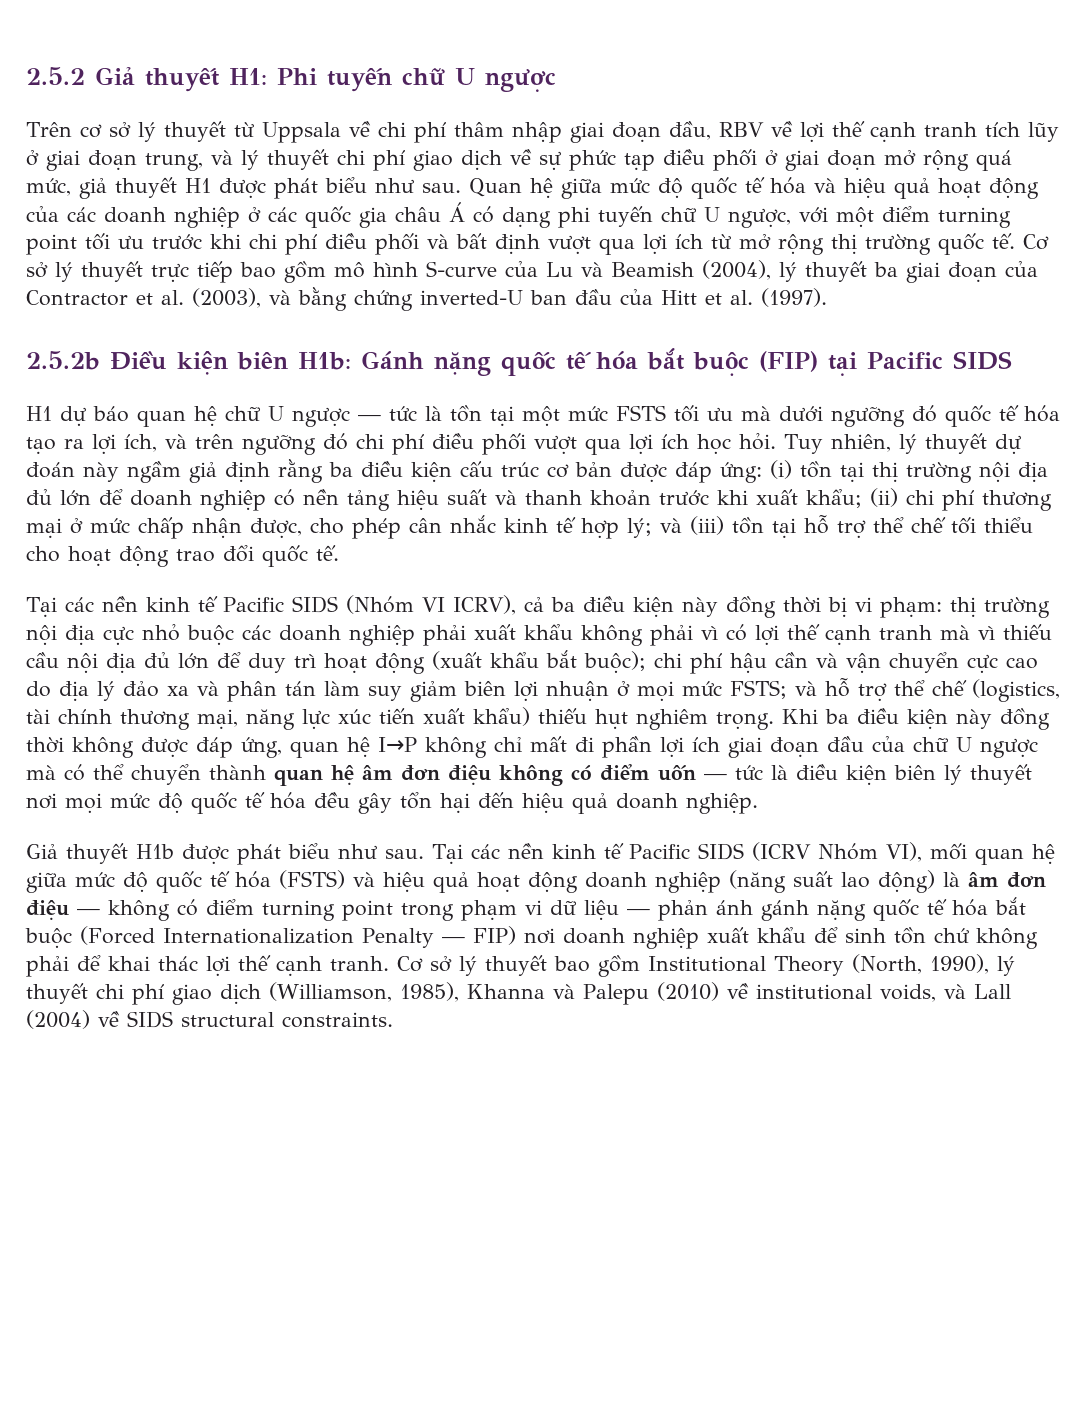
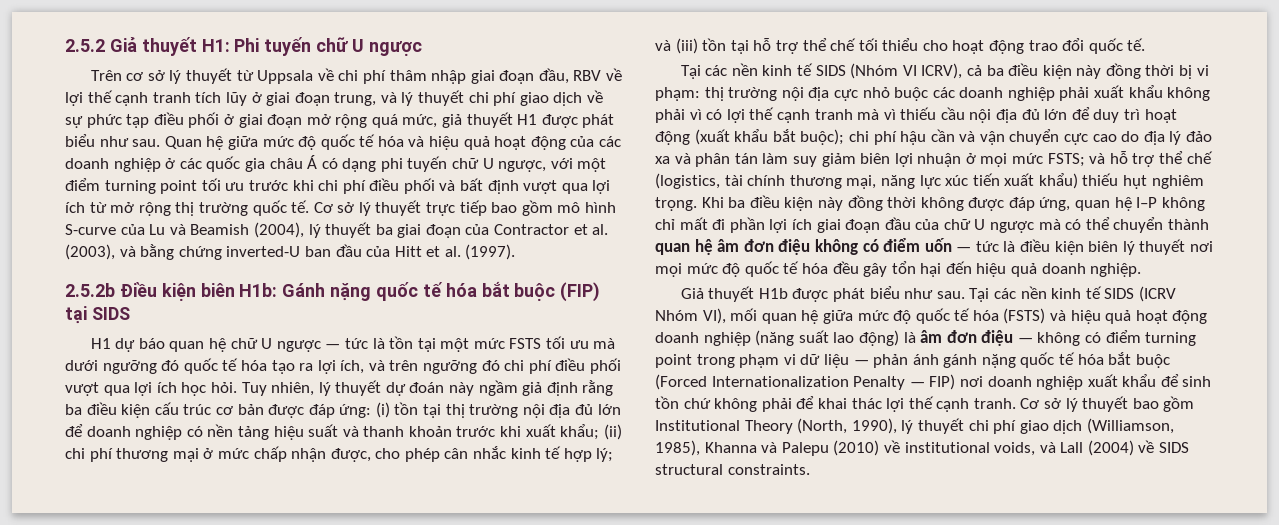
- 2.5.2b Điều kiện biên H1b: Gánh nặng quốc tế hóa bắt buộc (FIP) tại Pacific SIDS
+ 2.5.2b Điều kiện biên H1b: Gánh nặng quốc tế hóa bắt buộc (FIP) tại SIDS
- Tại các nền kinh tế Pacific SIDS (Nhóm VI ICRV), cả ba điều kiện này đồng thời bị vi phạm:
+ Tại các nền kinh tế SIDS (Nhóm VI ICRV), cả ba điều kiện này đồng thời bị vi phạm:
- Khi ba điều kiện này đồng thời không được đáp ứng, quan hệ I→P không chỉ mất đi phần lợi ích giai đoạn đầu của chữ U ngược mà có thể chuyển thành quan hệ âm đơn điệu không có điểm uốn — tức là điều kiện biên lý thuyết nơi mọi mức độ quốc tế hóa đều gây tổn hại đến hiệu quả doanh nghiệp.
+ Khi ba điều kiện này đồng thời không được đáp ứng, quan hệ I–P không chỉ mất đi phần lợi ích giai đoạn đầu của chữ U ngược mà có thể chuyển thành quan hệ âm đơn điệu không có điểm uốn — tức là điều kiện biên lý thuyết nơi mọi mức độ quốc tế hóa đều gây tổn hại đến hiệu quả doanh nghiệp.
- Tại các nền kinh tế Pacific SIDS (ICRV Nhóm VI), mối quan hệ giữa mức độ quốc tế hóa (FSTS) và hiệu quả hoạt động doanh nghiệp (năng suất lao động) là âm đơn điệu — không có điểm turning point trong phạm vi dữ liệu — phản ánh gánh nặng quốc tế hóa bắt buộc (Forced Internationalization Penalty — FIP) nơi doanh nghiệp xuất khẩu để sinh tồn chứ không phải để khai thác lợi thế cạnh tranh.
+ Tại các nền kinh tế SIDS (ICRV Nhóm VI), mối quan hệ giữa mức độ quốc tế hóa (FSTS) và hiệu quả hoạt động doanh nghiệp (năng suất lao động) là âm đơn điệu — không có điểm turning point trong phạm vi dữ liệu — phản ánh gánh nặng quốc tế hóa bắt buộc (Forced Internationalization Penalty — FIP) nơi doanh nghiệp xuất khẩu để sinh tồn chứ không phải để khai thác lợi thế cạnh tranh.

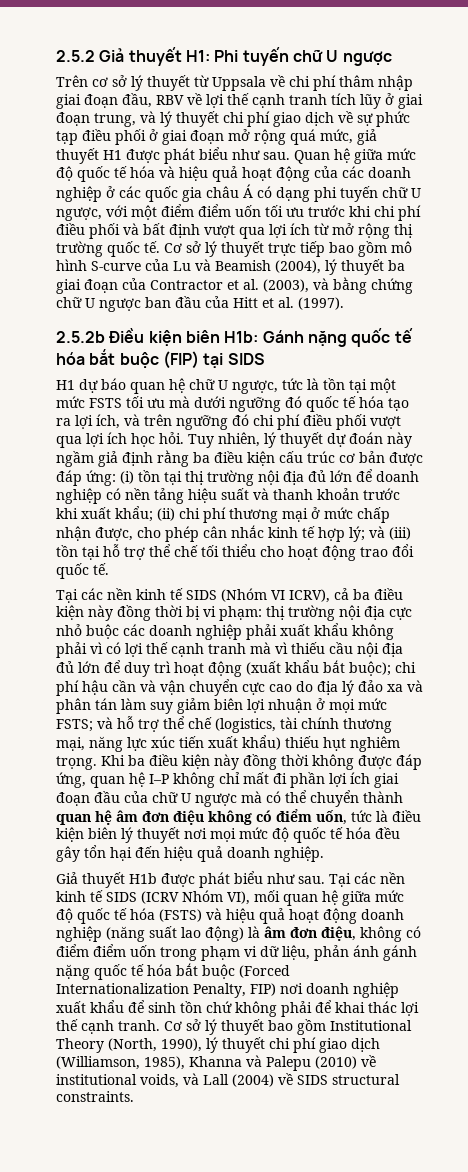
- Quan hệ giữa mức độ quốc tế hóa và hiệu quả hoạt động của các doanh nghiệp ở các quốc gia châu Á có dạng phi tuyến chữ U ngược, với một điểm turning point tối ưu trước khi chi phí điều phối và bất định vượt qua lợi ích từ mở rộng thị trường quốc tế.
+ Quan hệ giữa mức độ quốc tế hóa và hiệu quả hoạt động của các doanh nghiệp ở các quốc gia châu Á có dạng phi tuyến chữ U ngược, với một điểm điểm uốn tối ưu trước khi chi phí điều phối và bất định vượt qua lợi ích từ mở rộng thị trường quốc tế.
- Cơ sở lý thuyết trực tiếp bao gồm mô hình S-curve của Lu và Beamish (2004), lý thuyết ba giai đoạn của Contractor et al. (2003), và bằng chứng inverted-U ban đầu của Hitt et al. (1997).
+ Cơ sở lý thuyết trực tiếp bao gồm mô hình S-curve của Lu và Beamish (2004), lý thuyết ba giai đoạn của Contractor et al. (2003), và bằng chứng chữ U ngược ban đầu của Hitt et al. (1997).
- H1 dự báo quan hệ chữ U ngược — tức là tồn tại một mức FSTS tối ưu mà dưới ngưỡng đó quốc tế hóa tạo ra lợi ích, và trên ngưỡng đó chi phí điều phối vượt qua lợi ích học hỏi.
+ H1 dự báo quan hệ chữ U ngược, tức là tồn tại một mức FSTS tối ưu mà dưới ngưỡng đó quốc tế hóa tạo ra lợi ích, và trên ngưỡng đó chi phí điều phối vượt qua lợi ích học hỏi.
- Khi ba điều kiện này đồng thời không được đáp ứng, quan hệ I–P không chỉ mất đi phần lợi ích giai đoạn đầu của chữ U ngược mà có thể chuyển thành quan hệ âm đơn điệu không có điểm uốn — tức là điều kiện biên lý thuyết nơi mọi mức độ quốc tế hóa đều gây tổn hại đến hiệu quả doanh nghiệp.
+ Khi ba điều kiện này đồng thời không được đáp ứng, quan hệ I–P không chỉ mất đi phần lợi ích giai đoạn đầu của chữ U ngược mà có thể chuyển thành quan hệ âm đơn điệu không có điểm uốn, tức là điều kiện biên lý thuyết nơi mọi mức độ quốc tế hóa đều gây tổn hại đến hiệu quả doanh nghiệp.
- Tại các nền kinh tế SIDS (ICRV Nhóm VI), mối quan hệ giữa mức độ quốc tế hóa (FSTS) và hiệu quả hoạt động doanh nghiệp (năng suất lao động) là âm đơn điệu — không có điểm turning point trong phạm vi dữ liệu — phản ánh gánh nặng quốc tế hóa bắt buộc (Forced Internationalization Penalty — FIP) nơi doanh nghiệp xuất khẩu để sinh tồn chứ không phải để khai thác lợi thế cạnh tranh.
+ Tại các nền kinh tế SIDS (ICRV Nhóm VI), mối quan hệ giữa mức độ quốc tế hóa (FSTS) và hiệu quả hoạt động doanh nghiệp (năng suất lao động) là âm đơn điệu, không có điểm điểm uốn trong phạm vi dữ liệu, phản ánh gánh nặng quốc tế hóa bắt buộc (Forced Internationalization Penalty, FIP) nơi doanh nghiệp xuất khẩu để sinh tồn chứ không phải để khai thác lợi thế cạnh tranh.

